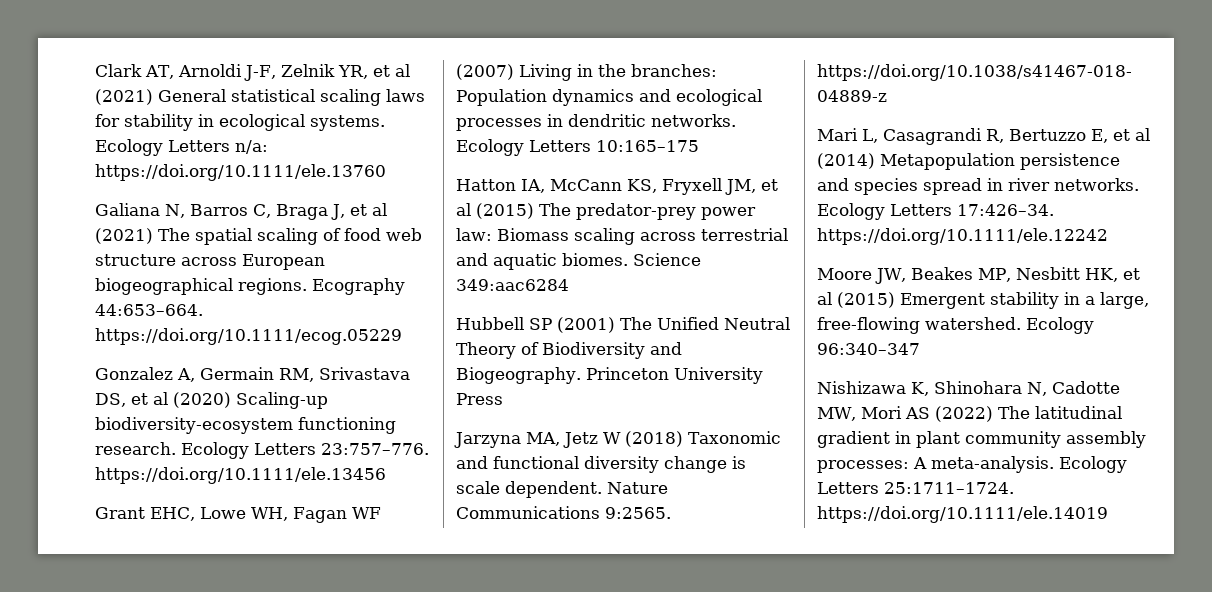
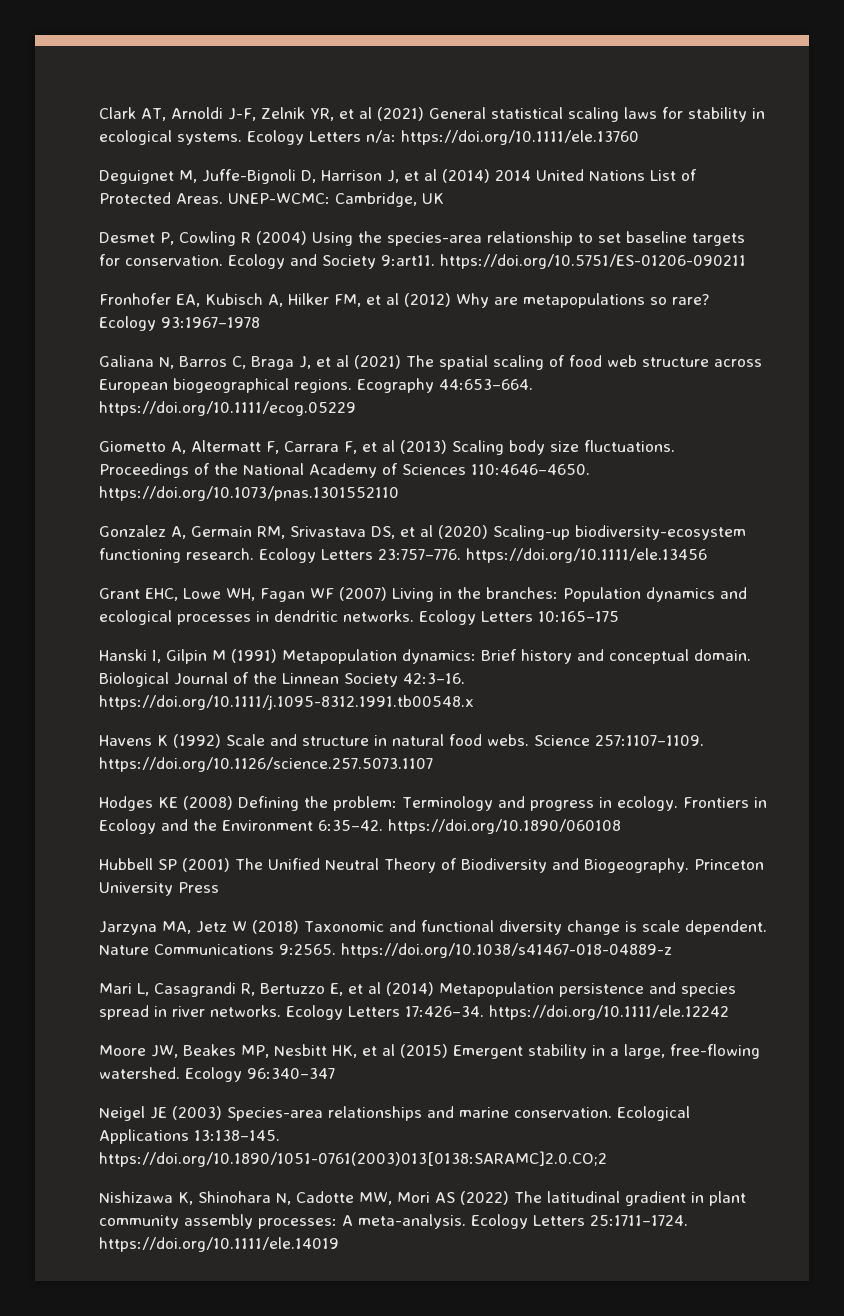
+ Deguignet M, Juffe-Bignoli D, Harrison J, et al (2014) 2014 United Nations List of Protected Areas. UNEP-WCMC: Cambridge, UK
+ Desmet P, Cowling R (2004) Using the species-area relationship to set baseline targets for conservation. Ecology and Society 9:art11. https://doi.org/10.5751/ES-01206-090211
+ Fronhofer EA, Kubisch A, Hilker FM, et al (2012) Why are metapopulations so rare? Ecology 93:1967–1978
+ Giometto A, Altermatt F, Carrara F, et al (2013) Scaling body size fluctuations. Proceedings of the National Academy of Sciences 110:4646–4650. https://doi.org/10.1073/pnas.1301552110
- Hatton IA, McCann KS, Fryxell JM, et al (2015) The predator-prey power law: Biomass scaling across terrestrial and aquatic biomes. Science 349:aac6284
+ Hanski I, Gilpin M (1991) Metapopulation dynamics: Brief history and conceptual domain. Biological Journal of the Linnean Society 42:3–16. https://doi.org/10.1111/j.1095-8312.1991.tb00548.x
+ Havens K (1992) Scale and structure in natural food webs. Science 257:1107–1109. https://doi.org/10.1126/science.257.5073.1107
+ Hodges KE (2008) Defining the problem: Terminology and progress in ecology. Frontiers in Ecology and the Environment 6:35–42. https://doi.org/10.1890/060108
+ Neigel JE (2003) Species-area relationships and marine conservation. Ecological Applications 13:138–145. https://doi.org/10.1890/1051-0761(2003)013[0138:SARAMC]2.0.CO;2

